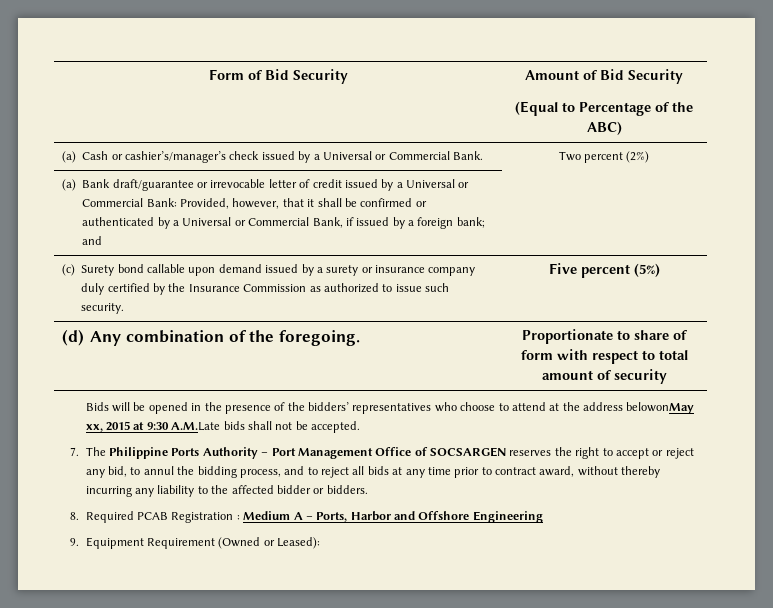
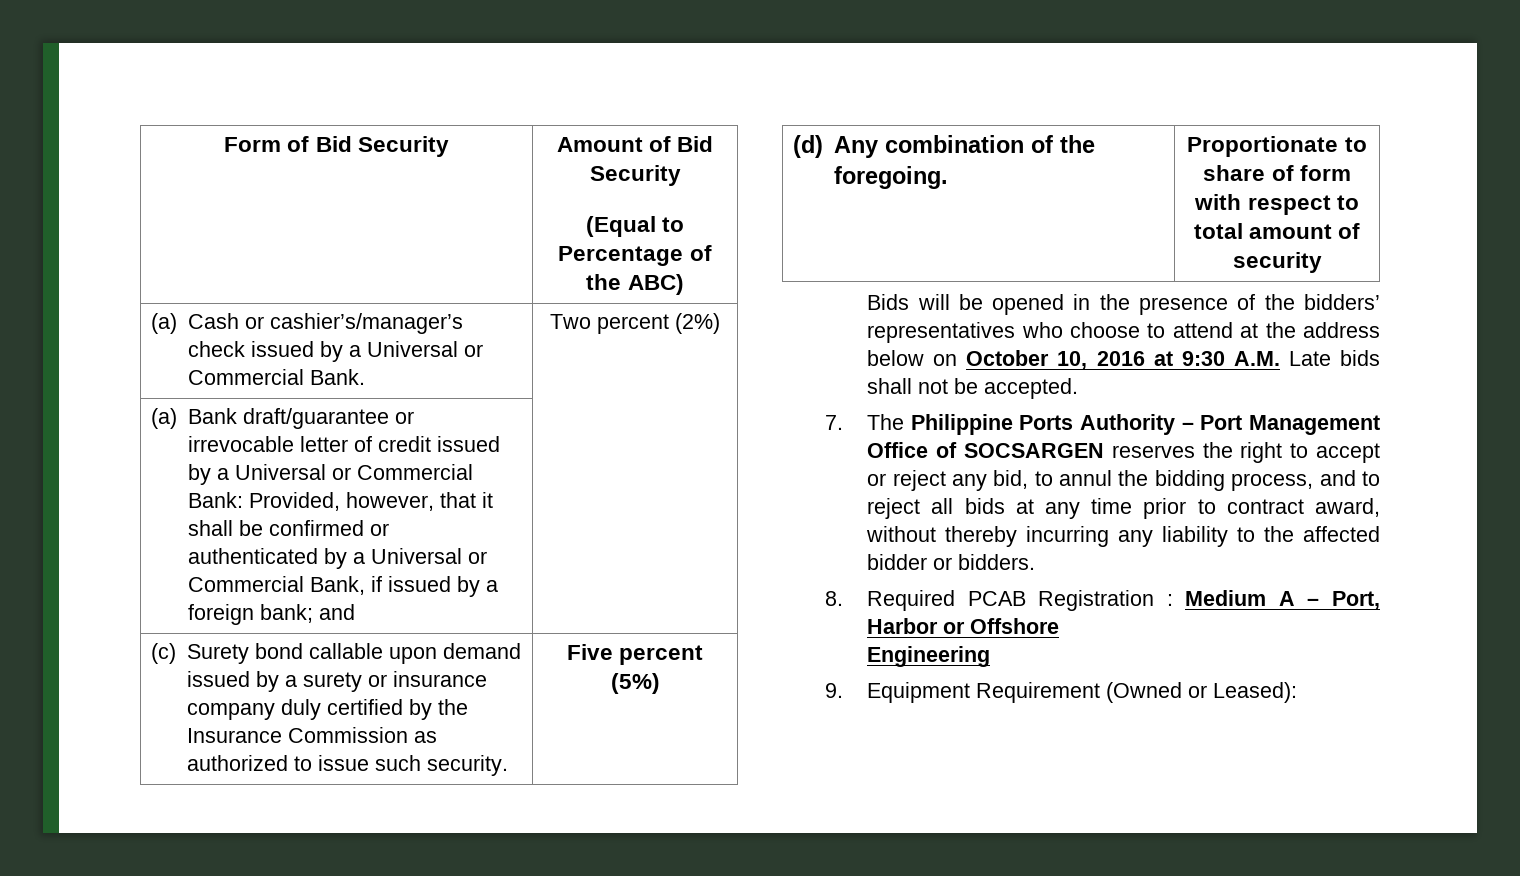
- Bids will be opened in the presence of the bidders’ representatives who choose to attend at the address belowonMay xx, 2015 at 9:30 A.M.Late bids shall not be accepted.
+ Bids will be opened in the presence of the bidders’ representatives who choose to attend at the address below on October 10, 2016 at 9:30 A.M. Late bids shall not be accepted.
- 8. Required PCAB Registration : Medium A – Ports, Harbor and Offshore Engineering
+ 8. Required PCAB Registration : Medium A – Port, Harbor or Offshore
+ Engineering

